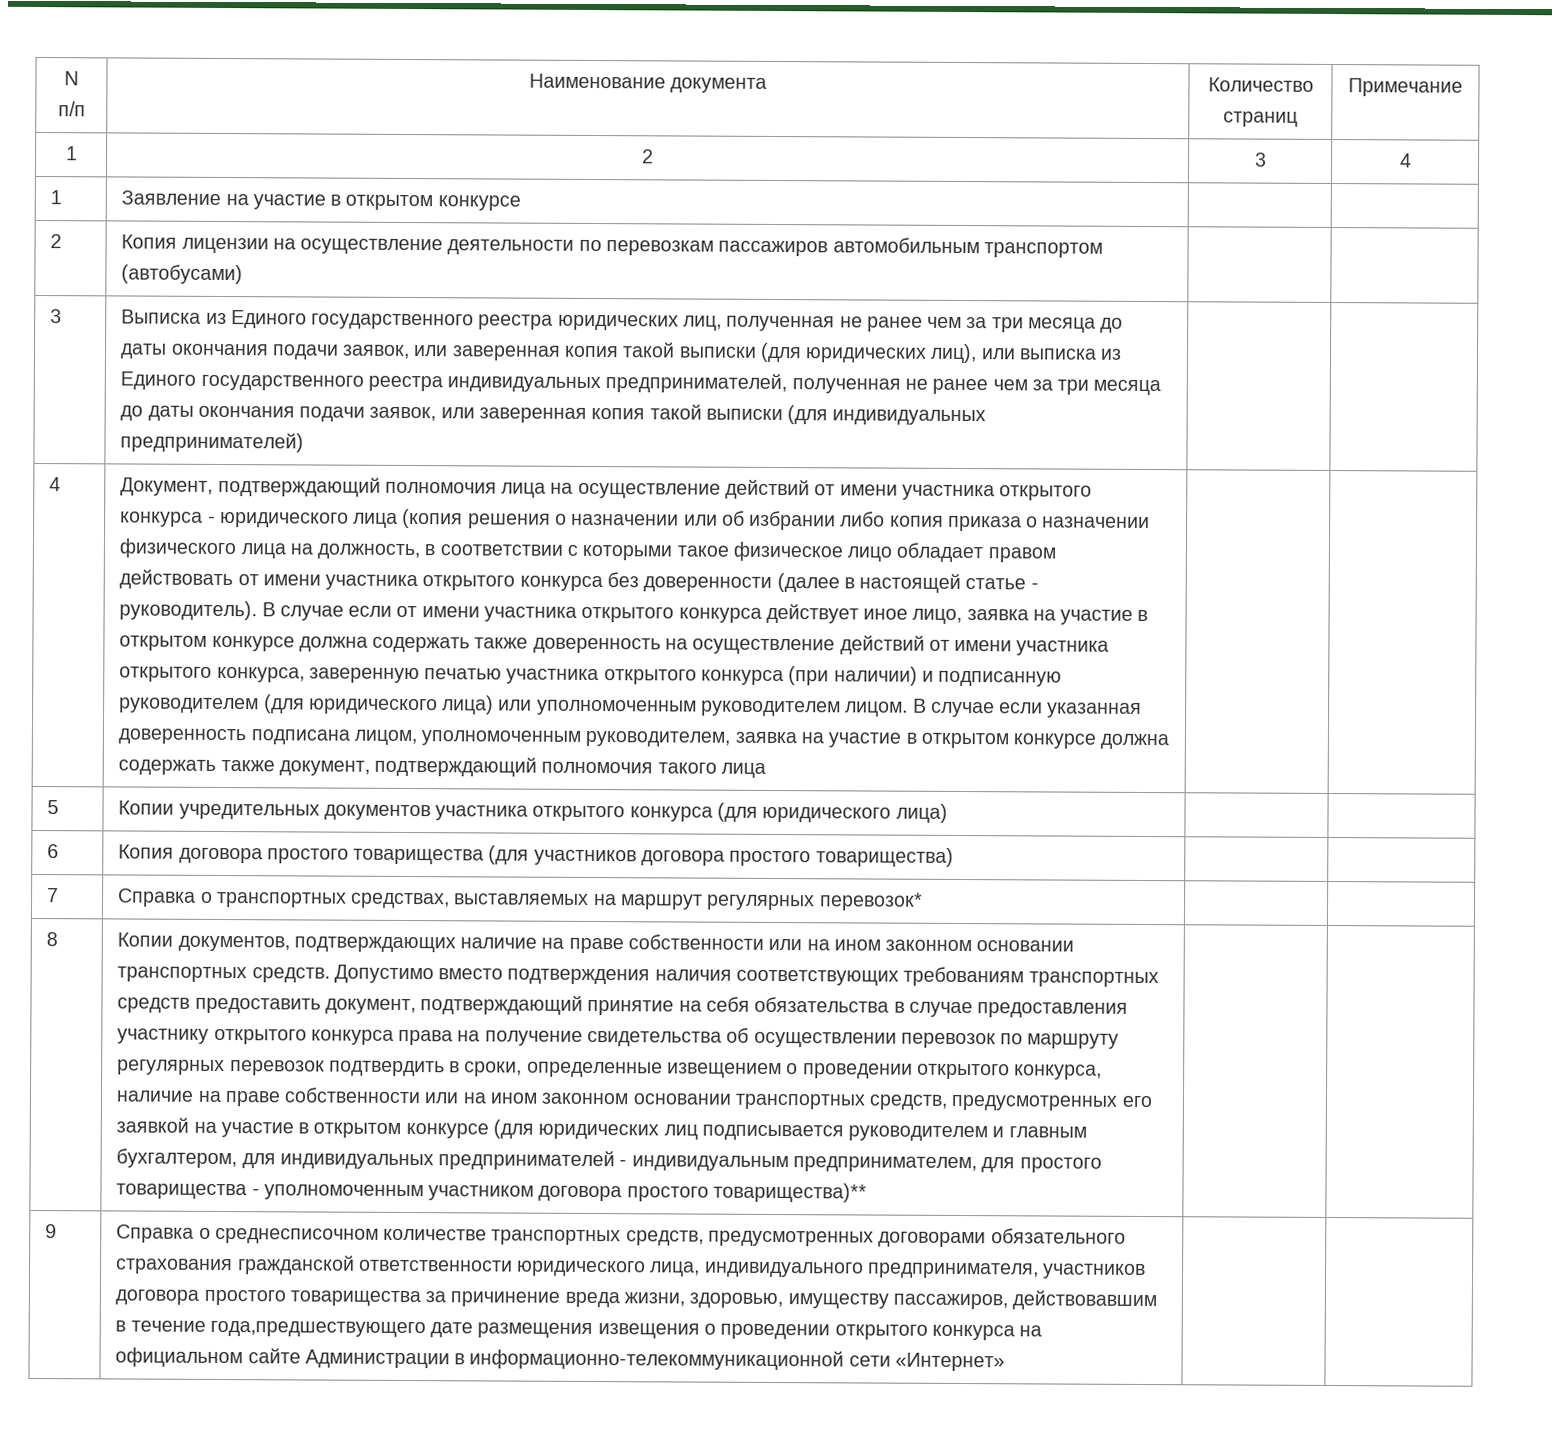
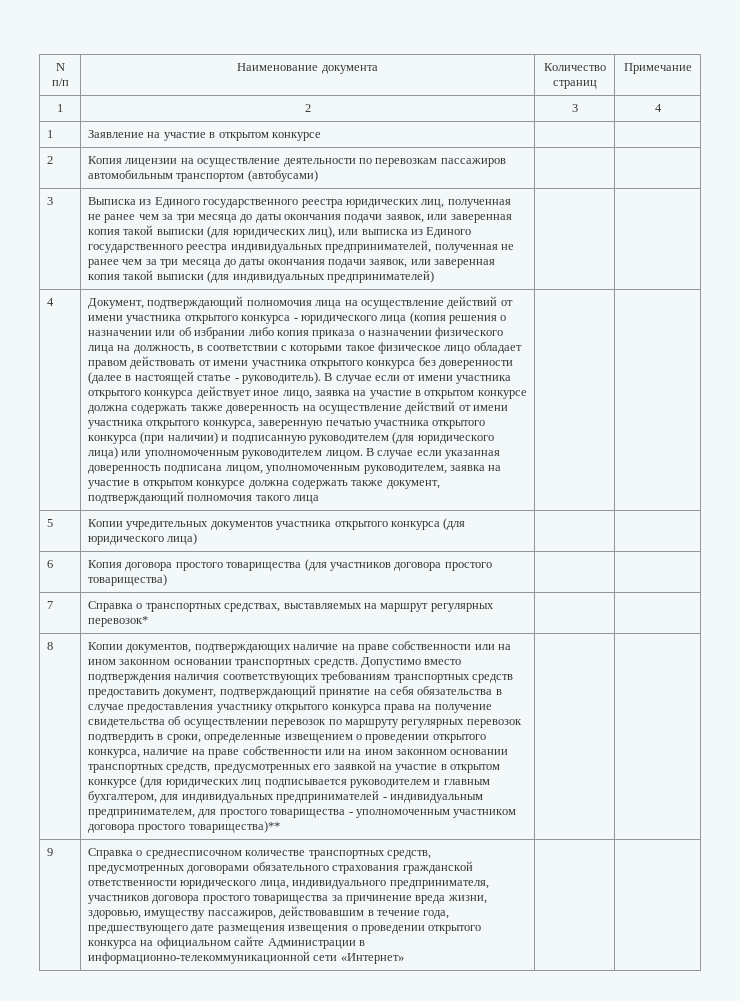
- Справка о среднесписочном количестве транспортных средств, предусмотренных договорами обязательного страхования гражданской ответственности юридического лица, индивидуального предпринимателя, участников договора простого товарищества за причинение вреда жизни, здоровью, имуществу пассажиров, действовавшим в течение года,предшествующего дате размещения извещения о проведении открытого конкурса на официальном сайте Администрации в информационно-телекоммуникационной сети «Интернет»
+ Справка о среднесписочном количестве транспортных средств, предусмотренных договорами обязательного страхования гражданской ответственности юридического лица, индивидуального предпринимателя, участников договора простого товарищества за причинение вреда жизни, здоровью, имуществу пассажиров, действовавшим в течение года, предшествующего дате размещения извещения о проведении открытого конкурса на официальном сайте Администрации в информационно-телекоммуникационной сети «Интернет»

